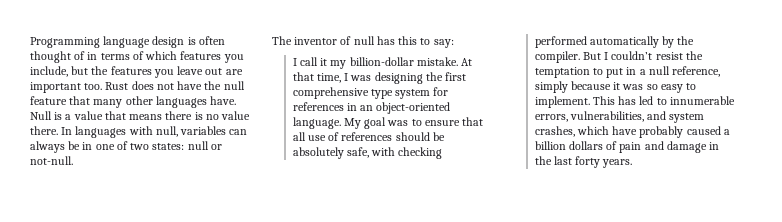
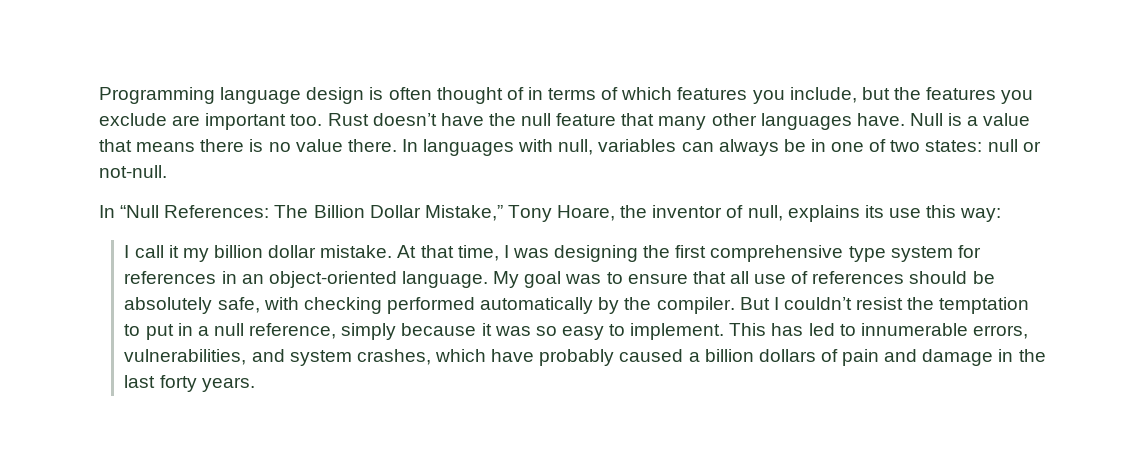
- Programming language design is often thought of in terms of which features you include, but the features you leave out are important too.
+ Programming language design is often thought of in terms of which features you include, but the features you exclude are important too.
- Rust does not have the null feature that many other languages have.
+ Rust doesn’t have the null feature that many other languages have.
- The inventor of null has this to say:
+ In “Null References: The Billion Dollar Mistake,” Tony Hoare, the inventor of null, explains its use this way:
- I call it my billion-dollar mistake.
+ I call it my billion dollar mistake.

